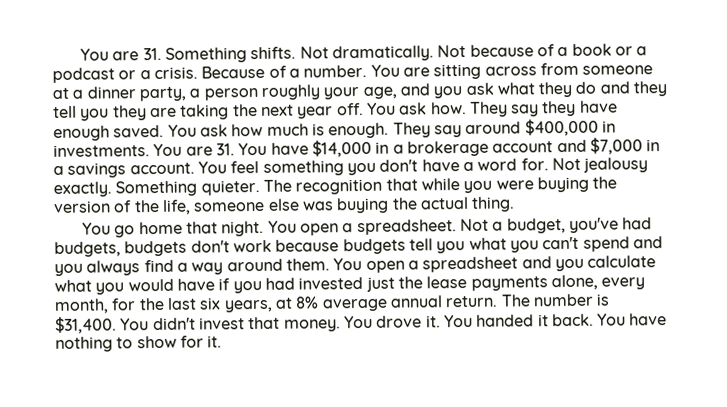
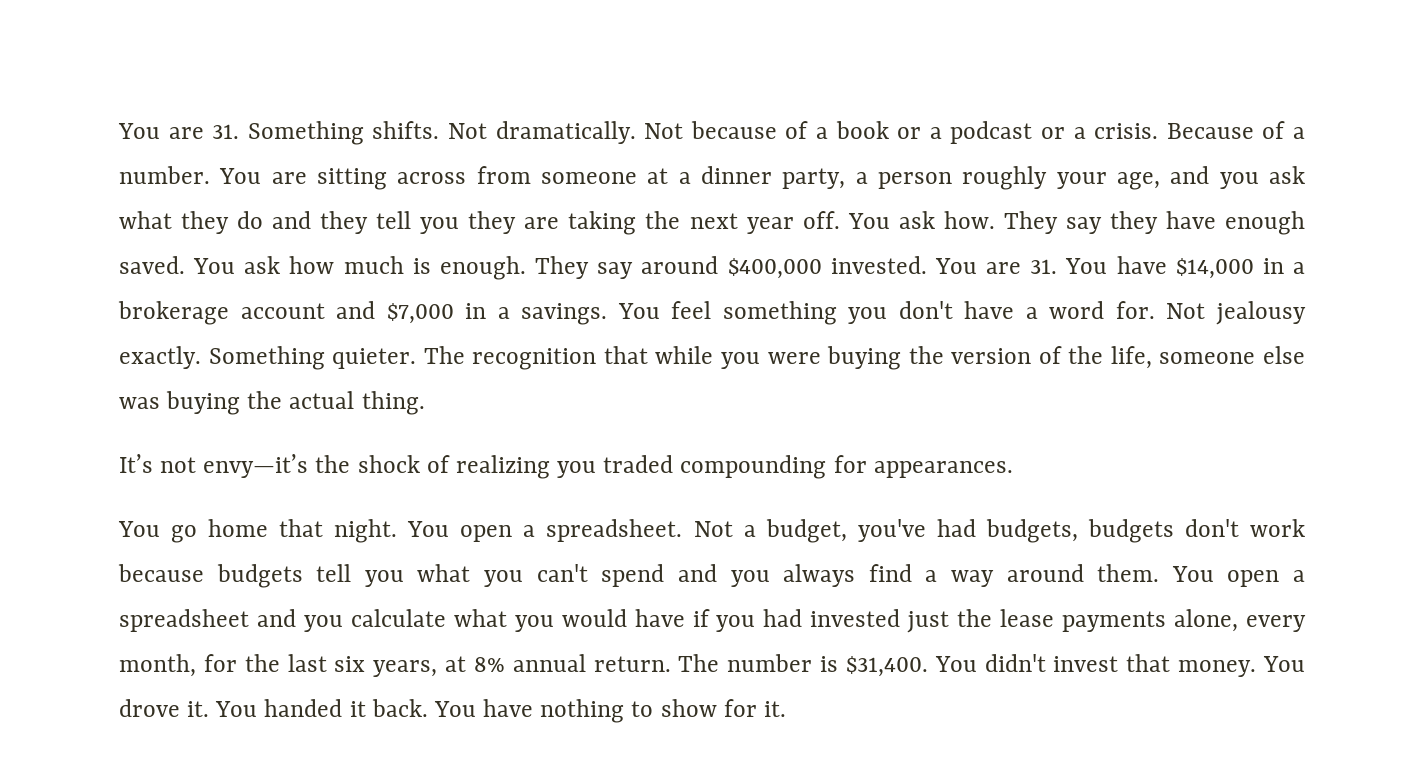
- They say around $400,000 in investments.
+ They say around $400,000 invested.
- You are 31. You have $14,000 in a brokerage account and $7,000 in a savings account.
+ You are 31. You have $14,000 in a brokerage account and $7,000 in a savings.
+ It’s not envy—it’s the shock of realizing you traded compounding for appearances.
- You open a spreadsheet and you calculate what you would have if you had invested just the lease payments alone, every month, for the last six years, at 8% average annual return.
+ You open a spreadsheet and you calculate what you would have if you had invested just the lease payments alone, every month, for the last six years, at 8% annual return.

